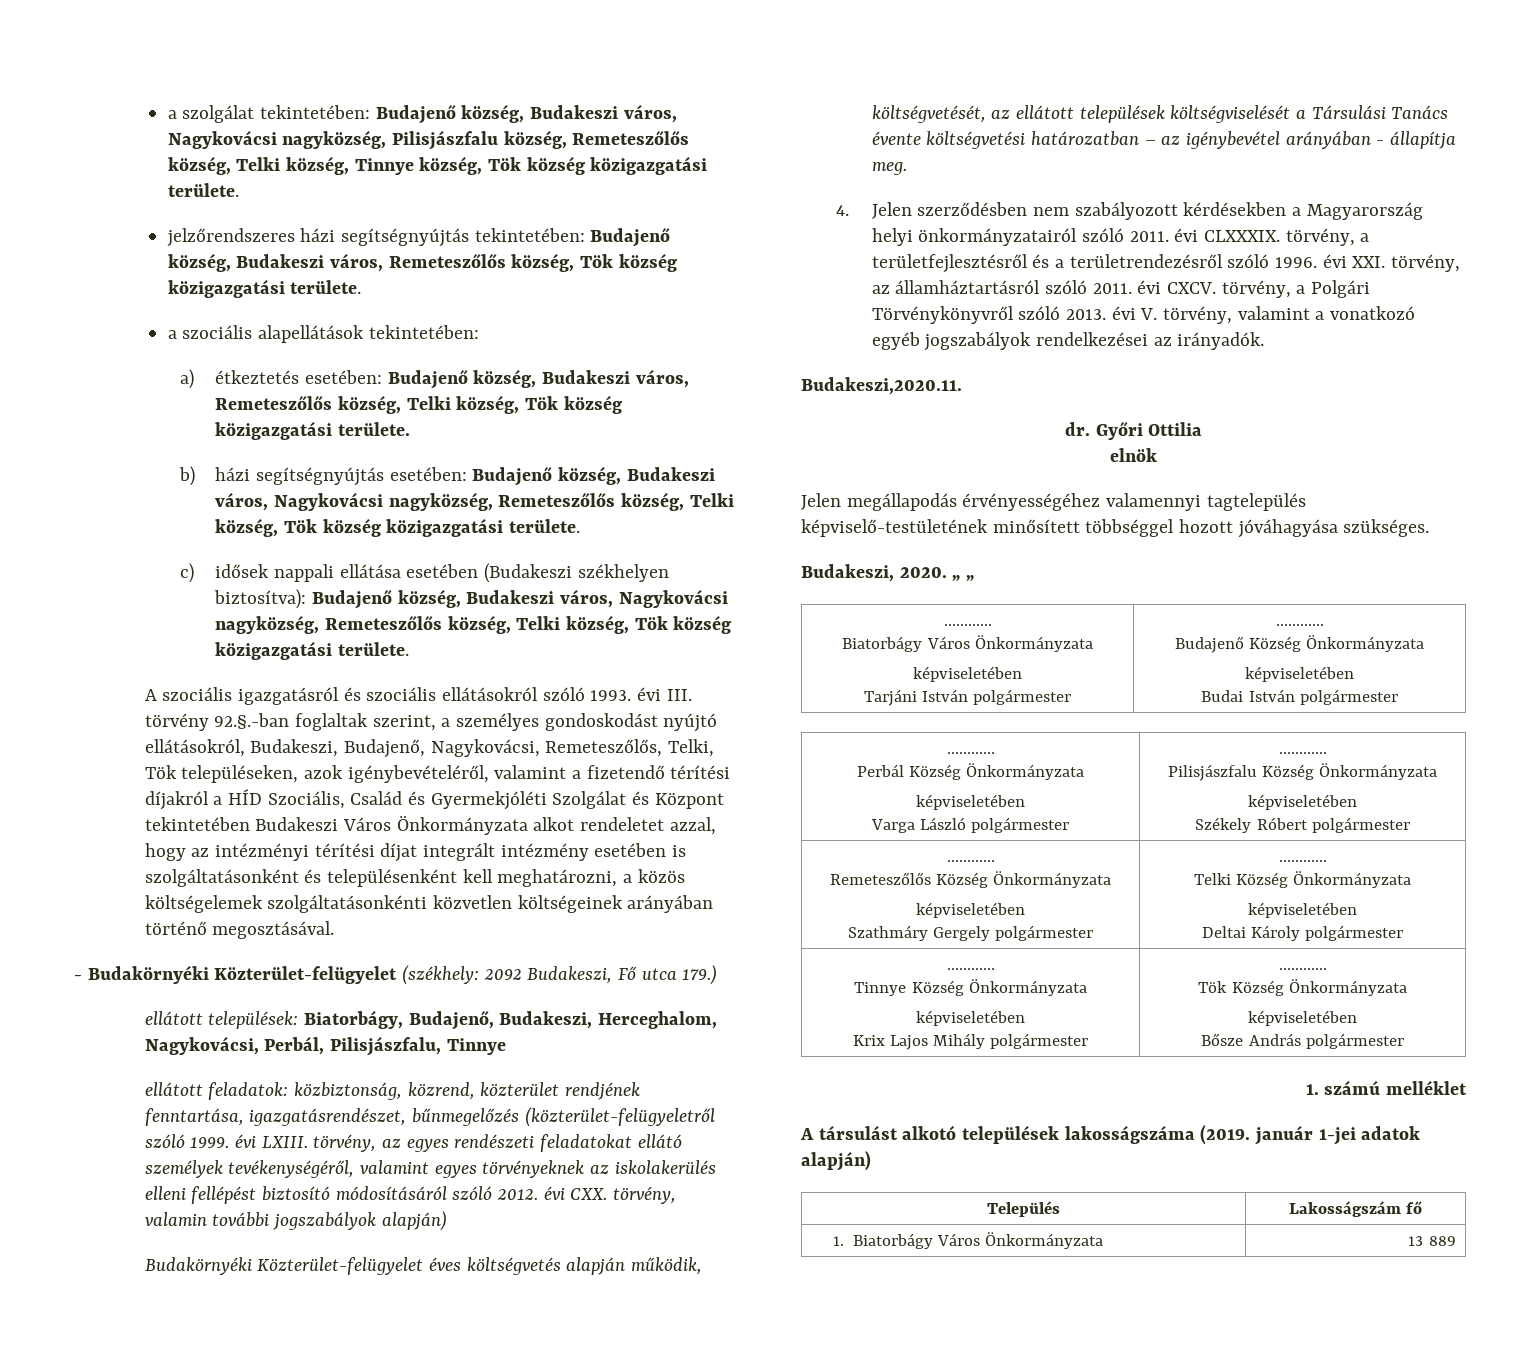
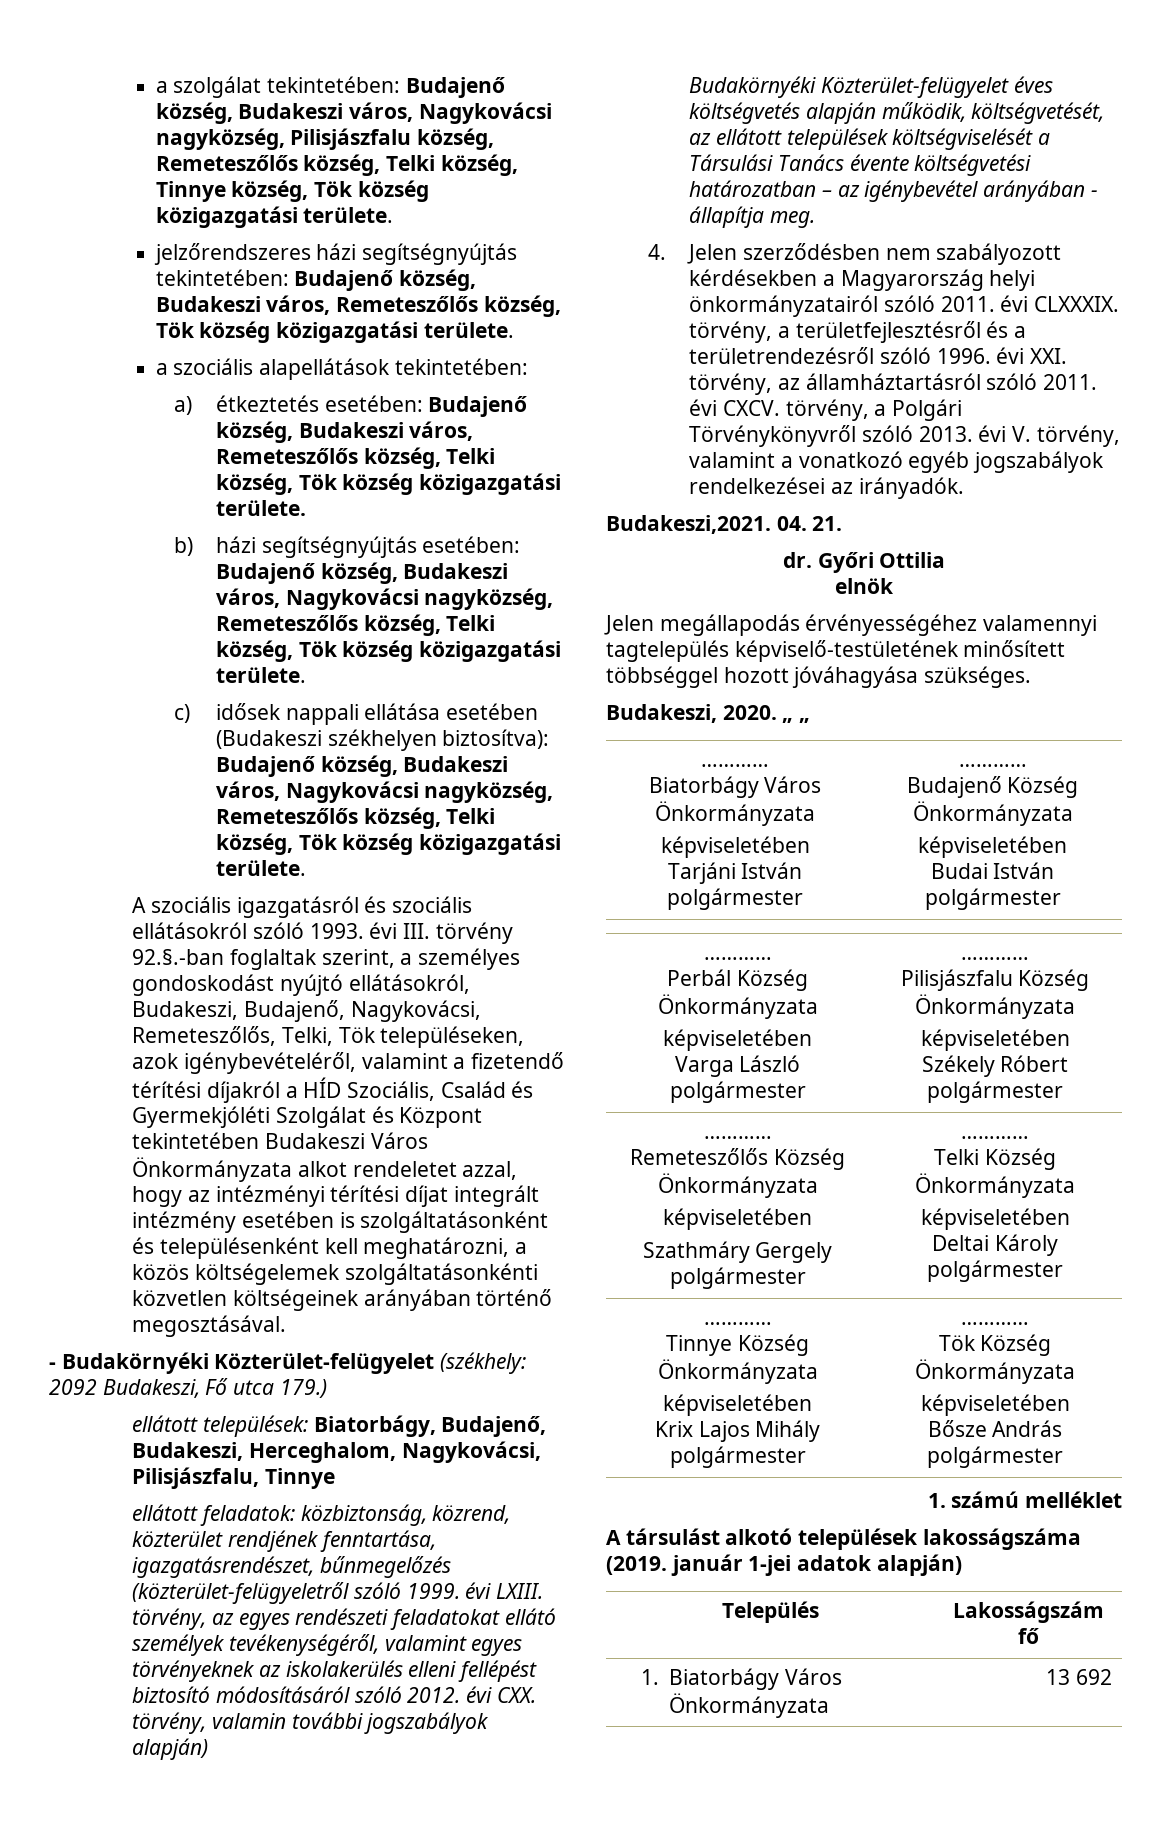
- ellátott települések: Biatorbágy, Budajenő, Budakeszi, Herceghalom, Nagykovácsi, Perbál, Pilisjászfalu, Tinnye
+ ellátott települések: Biatorbágy, Budajenő, Budakeszi, Herceghalom, Nagykovácsi, Pilisjászfalu, Tinnye
- Budakeszi,2020.11.
+ Budakeszi,2021. 04. 21.
- 1. Biatorbágy Város Önkormányzata | 13 889
+ 1. Biatorbágy Város Önkormányzata | 13 692

